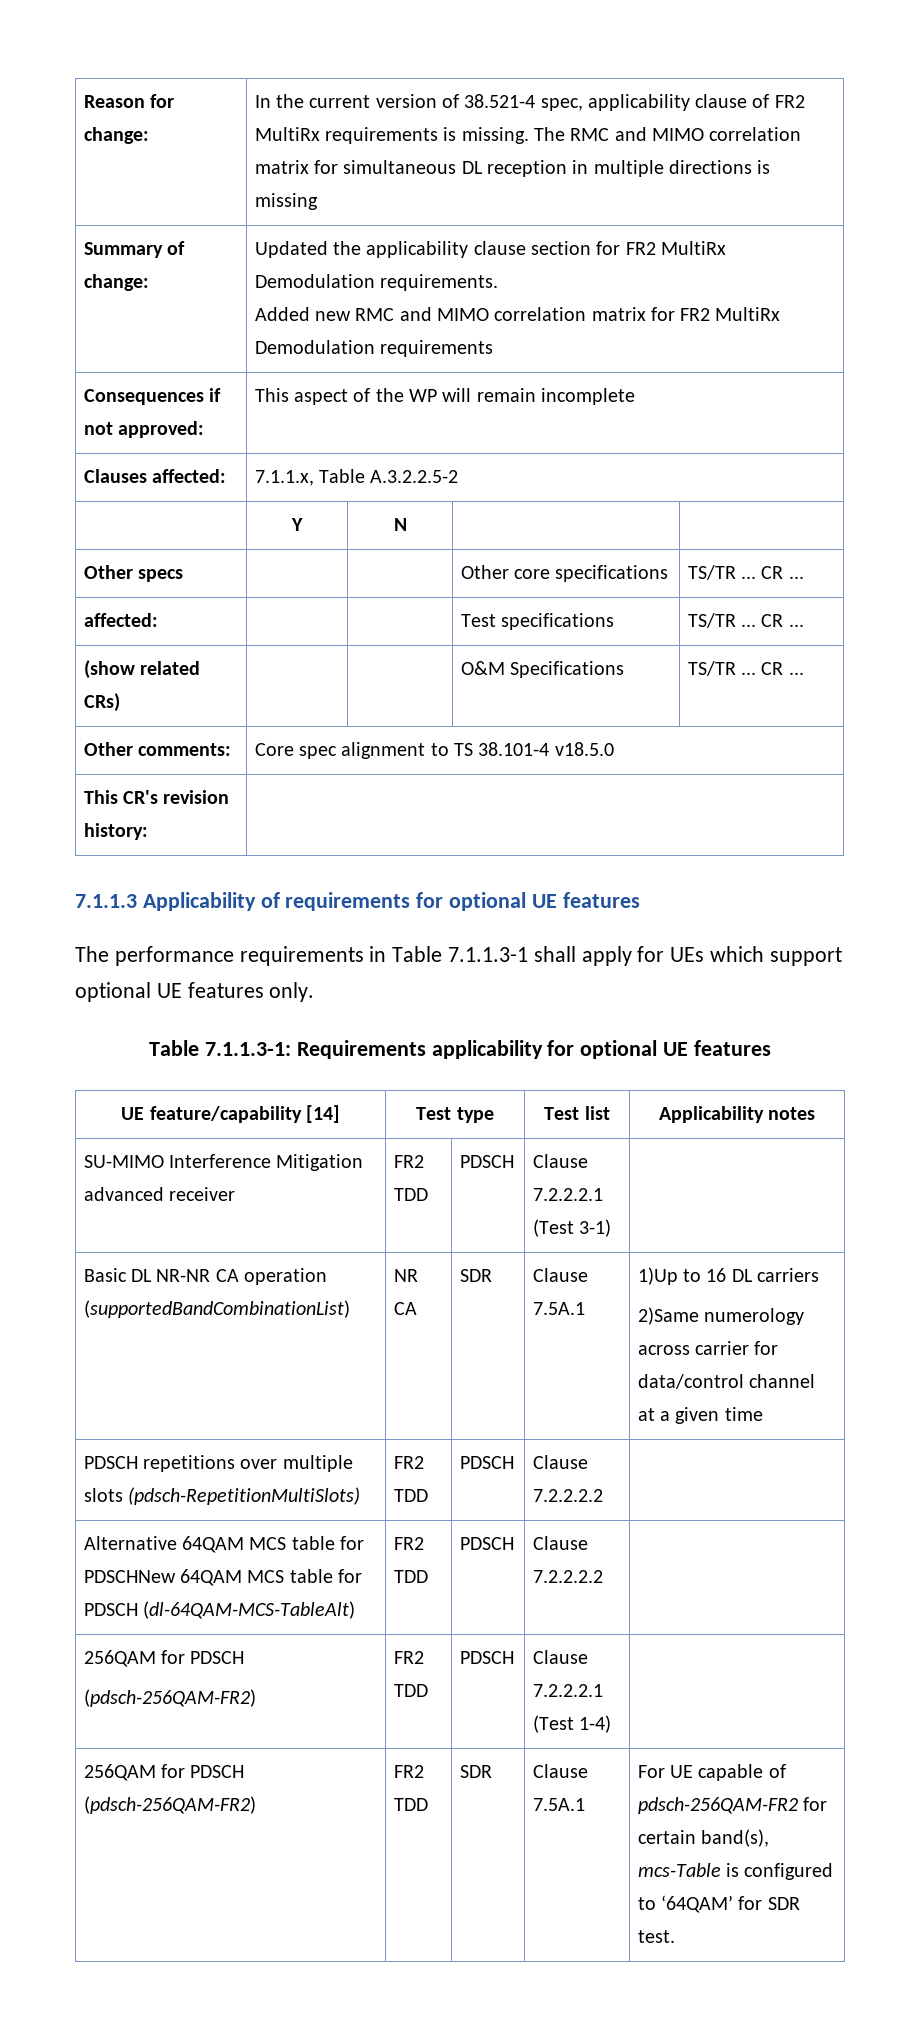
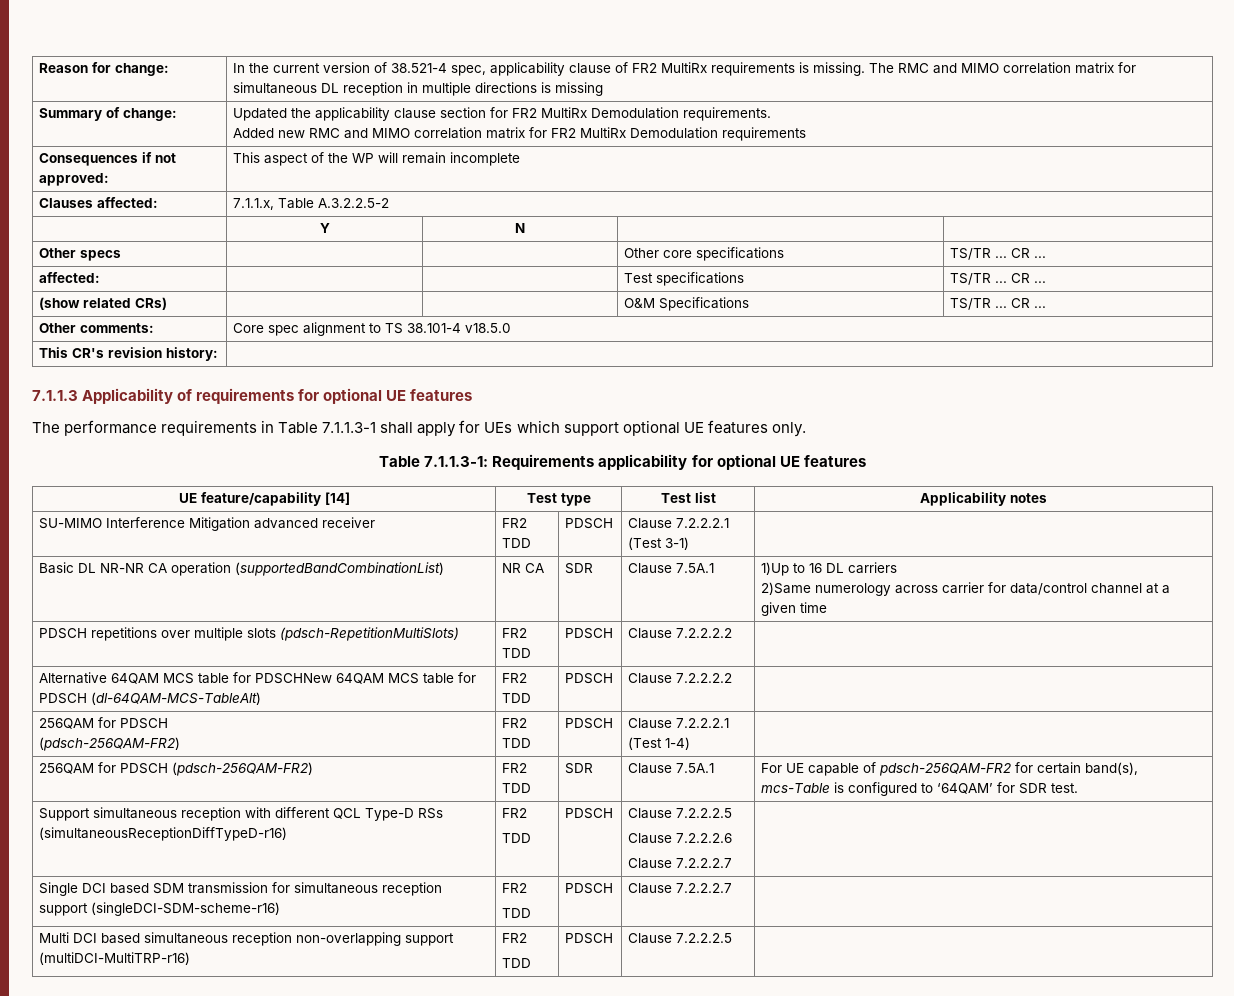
+ Support simultaneous reception with different QCL Type-D RSs (simultaneousReceptionDiffTypeD-r16) | FR2
+ TDD | PDSCH | Clause 7.2.2.2.5
+ Clause 7.2.2.2.6
+ Clause 7.2.2.2.7 |
+ Single DCI based SDM transmission for simultaneous reception support (singleDCI-SDM-scheme-r16) | FR2
+ TDD | PDSCH | Clause 7.2.2.2.7 |
+ Multi DCI based simultaneous reception non-overlapping support (multiDCI-MultiTRP-r16) | FR2
+ TDD | PDSCH | Clause 7.2.2.2.5 |

